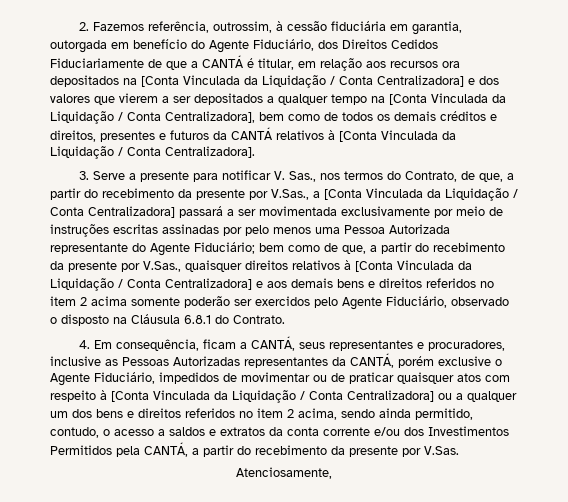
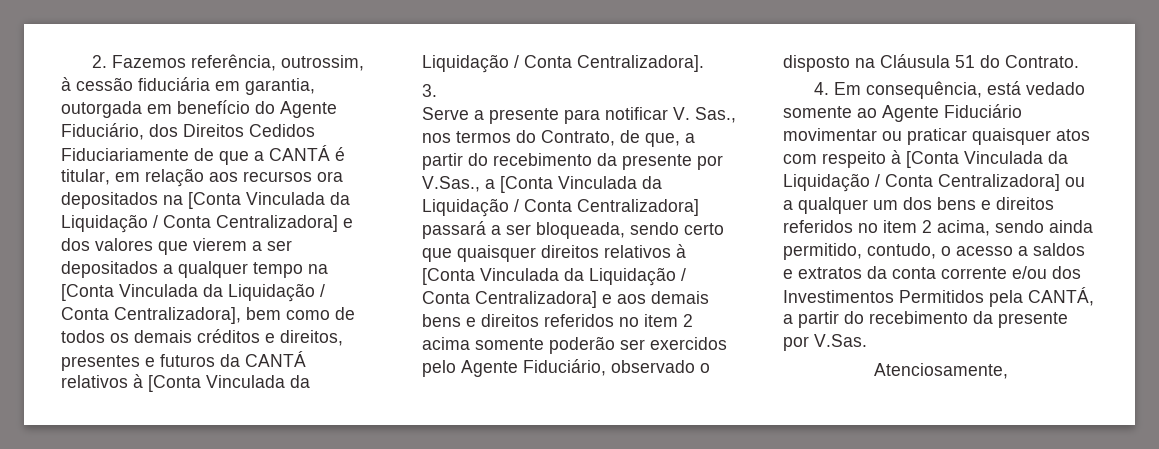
- 3. Serve a presente para notificar V. Sas., nos termos do Contrato, de que, a partir do recebimento da presente por V.Sas., a [Conta Vinculada da Liquidação / Conta Centralizadora] passará a ser movimentada exclusivamente por meio de instruções escritas assinadas por pelo menos uma Pessoa Autorizada representante do Agente Fiduciário; bem como de que, a partir do recebimento da presente por V.Sas., quaisquer direitos relativos à [Conta Vinculada da Liquidação / Conta Centralizadora] e aos demais bens e direitos referidos no item 2 acima somente poderão ser exercidos pelo Agente Fiduciário, observado o disposto na Cláusula 6.8.1 do Contrato.
+ 3.
+ Serve a presente para notificar V. Sas., nos termos do Contrato, de que, a partir do recebimento da presente por V.Sas., a [Conta Vinculada da Liquidação / Conta Centralizadora] passará a ser bloqueada, sendo certo que quaisquer direitos relativos à [Conta Vinculada da Liquidação / Conta Centralizadora] e aos demais bens e direitos referidos no item 2 acima somente poderão ser exercidos pelo Agente Fiduciário, observado o disposto na Cláusula 51 do Contrato.
- 4. Em consequência, ficam a CANTÁ, seus representantes e procuradores, inclusive as Pessoas Autorizadas representantes da CANTÁ, porém exclusive o Agente Fiduciário, impedidos de movimentar ou de praticar quaisquer atos com respeito à [Conta Vinculada da Liquidação / Conta Centralizadora] ou a qualquer um dos bens e direitos referidos no item 2 acima, sendo ainda permitido, contudo, o acesso a saldos e extratos da conta corrente e/ou dos Investimentos Permitidos pela CANTÁ, a partir do recebimento da presente por V.Sas.
+ 4. Em consequência, está vedado somente ao Agente Fiduciário movimentar ou praticar quaisquer atos com respeito à [Conta Vinculada da Liquidação / Conta Centralizadora] ou a qualquer um dos bens e direitos referidos no item 2 acima, sendo ainda permitido, contudo, o acesso a saldos e extratos da conta corrente e/ou dos Investimentos Permitidos pela CANTÁ, a partir do recebimento da presente por V.Sas.

